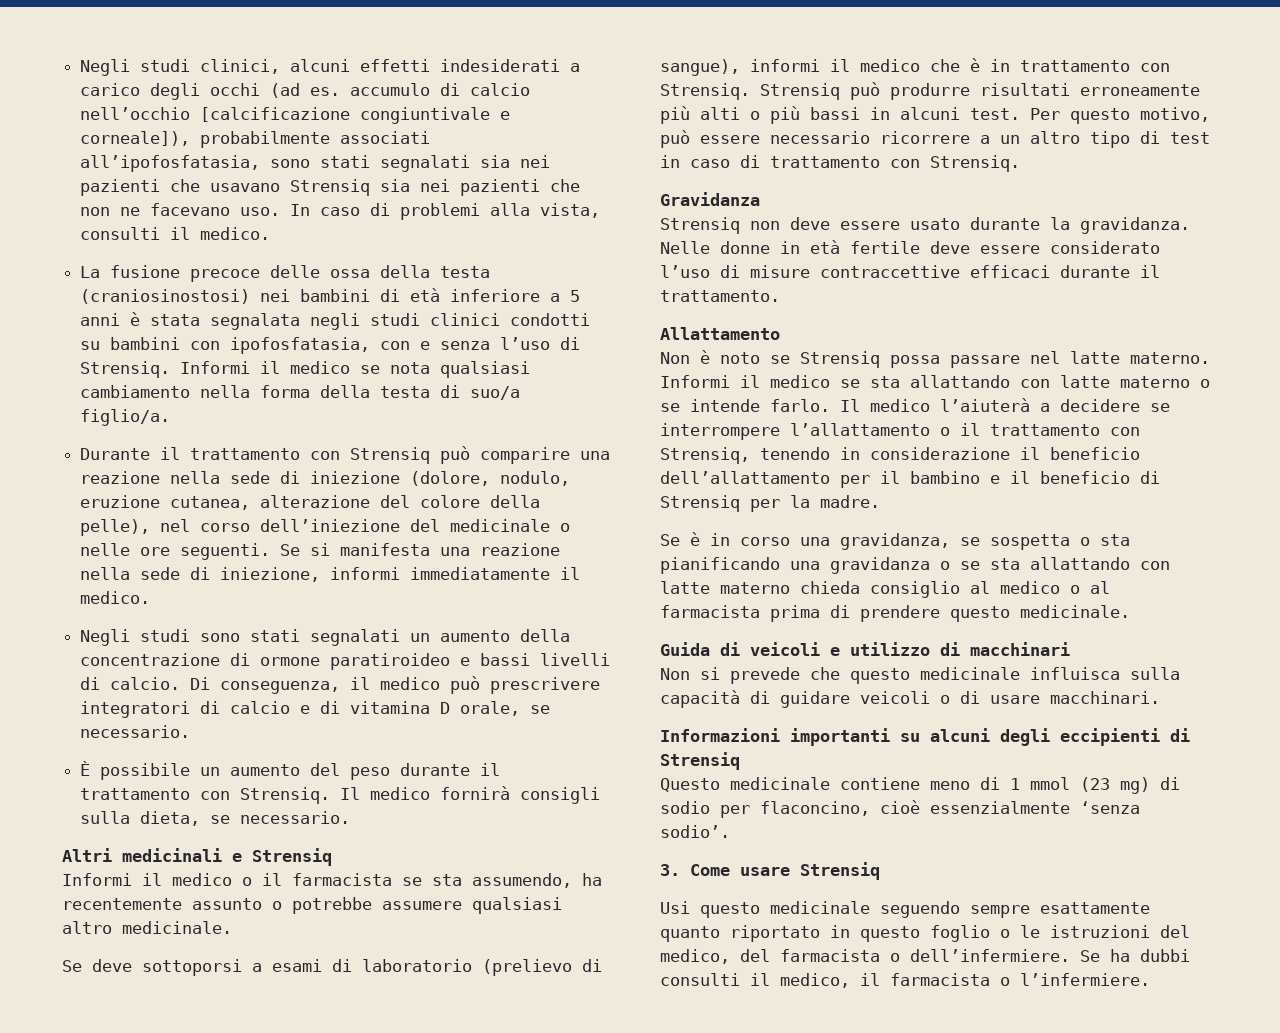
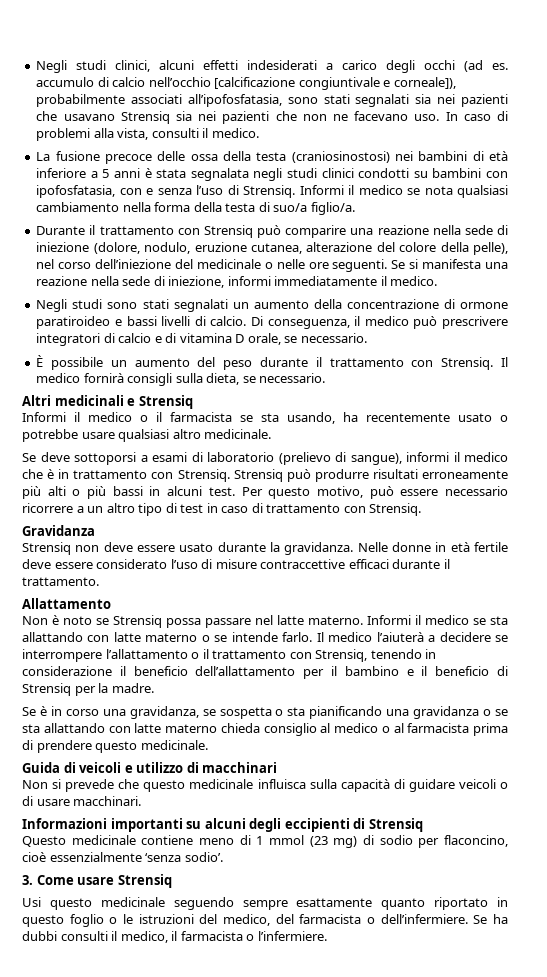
- Informi il medico o il farmacista se sta assumendo, ha recentemente assunto o potrebbe assumere qualsiasi altro medicinale.
+ Informi il medico o il farmacista se sta usando, ha recentemente usato o potrebbe usare qualsiasi altro medicinale.

